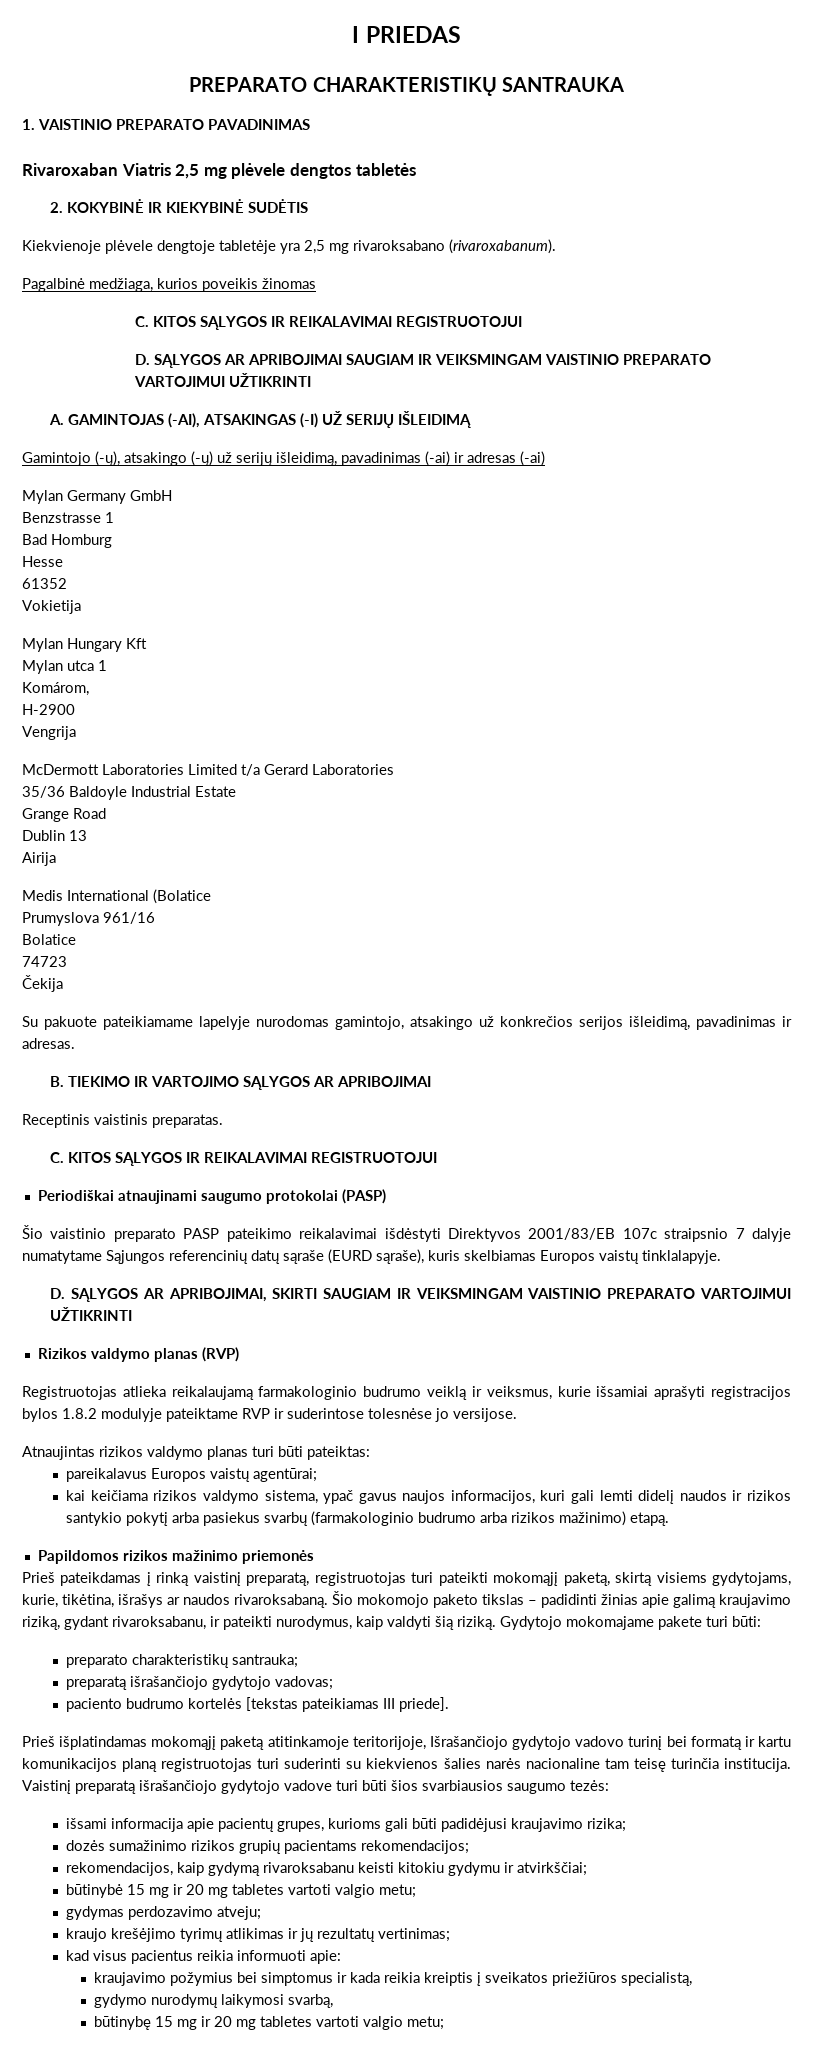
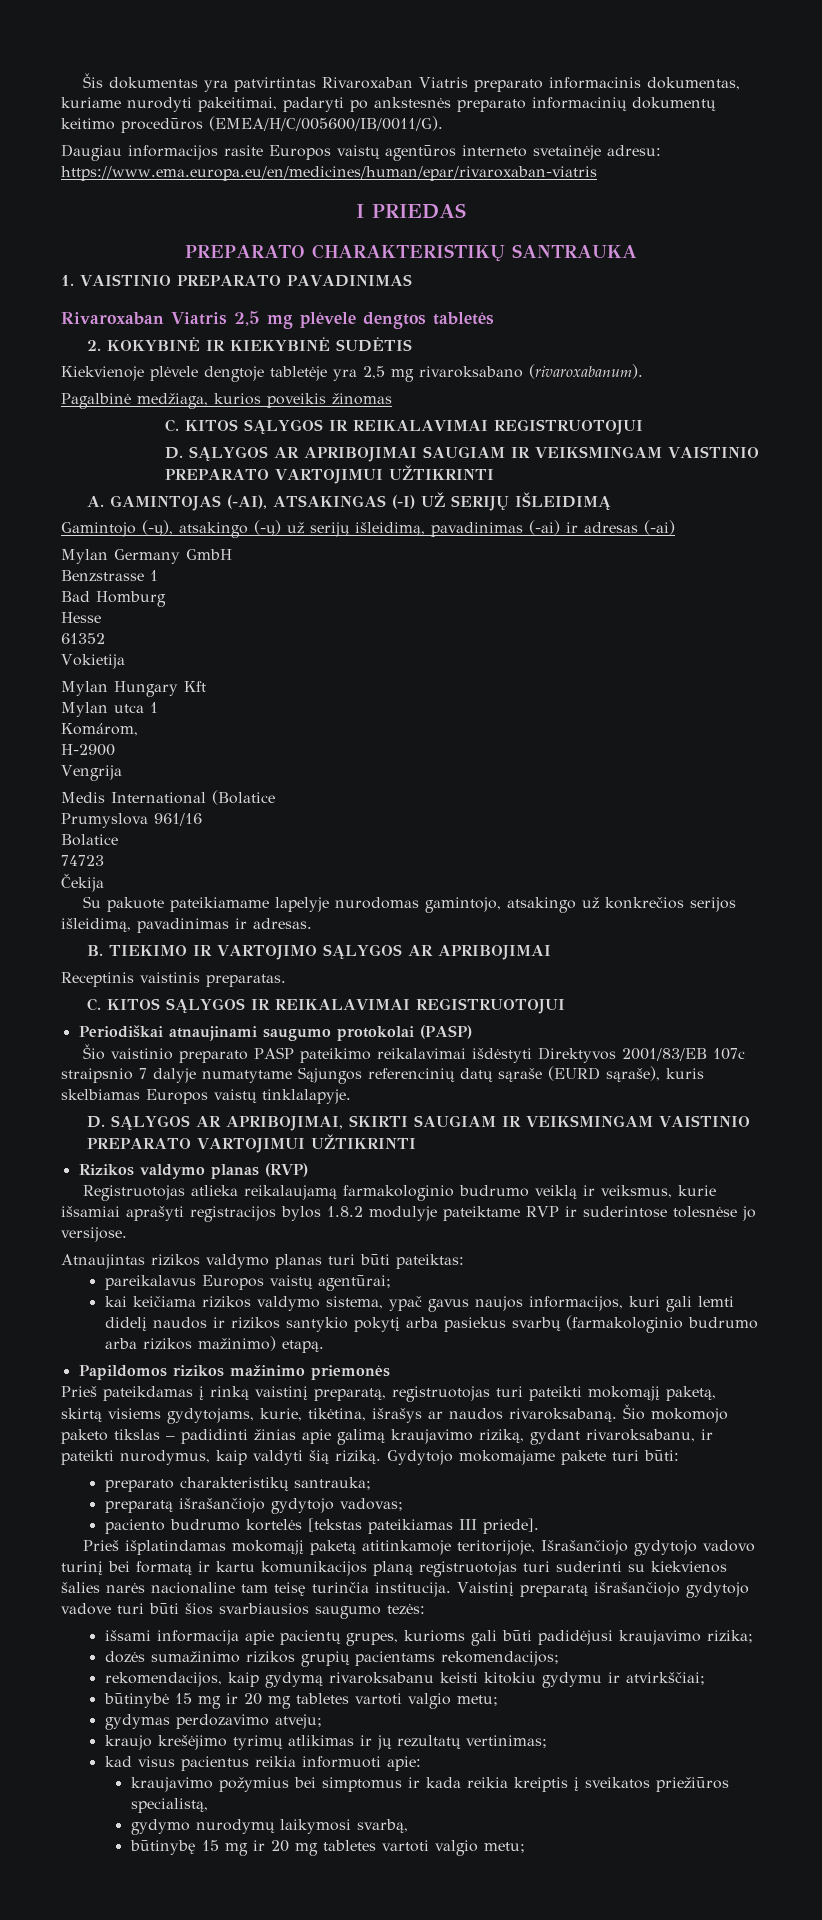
+ Šis dokumentas yra patvirtintas Rivaroxaban Viatris preparato informacinis dokumentas, kuriame nurodyti pakeitimai, padaryti po ankstesnės preparato informacinių dokumentų keitimo procedūros (EMEA/H/C/005600/IB/0011/G).
+ Daugiau informacijos rasite Europos vaistų agentūros interneto svetainėje adresu: https://www.ema.europa.eu/en/medicines/human/epar/rivaroxaban-viatris
- McDermott Laboratories Limited t/a Gerard Laboratories
- 35/36 Baldoyle Industrial Estate
- Grange Road
- Dublin 13
- Airija

